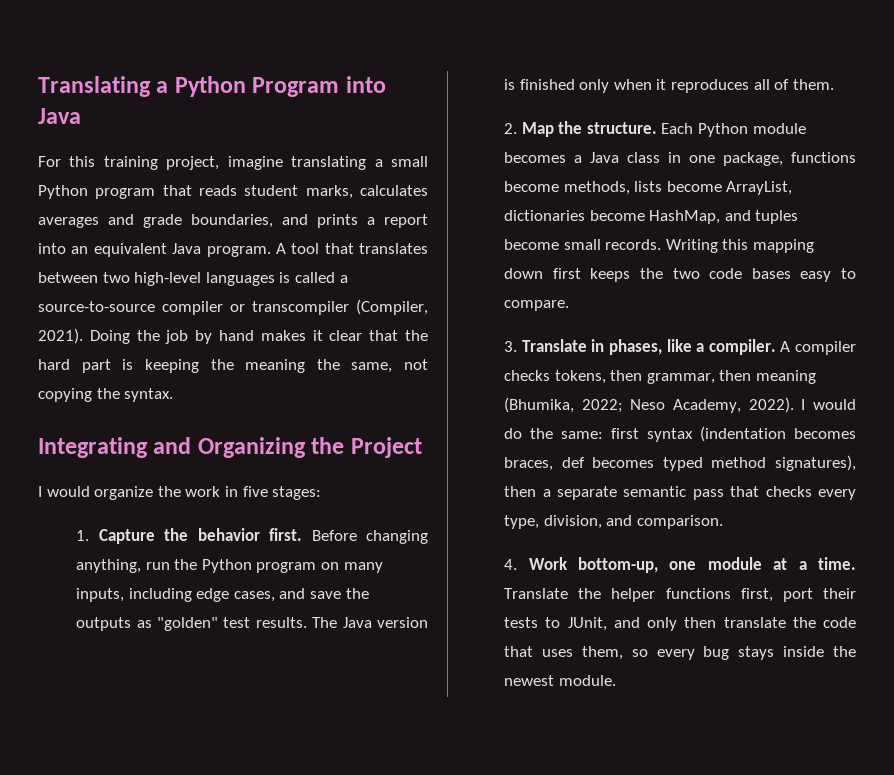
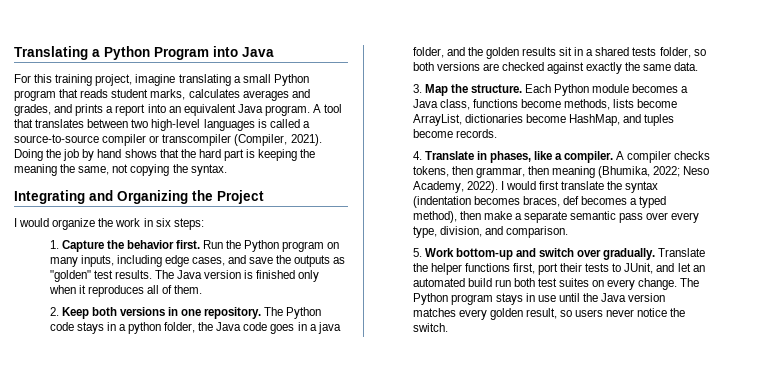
- For this training project, imagine translating a small Python program that reads student marks, calculates averages and grade boundaries, and prints a report into an equivalent Java program.
+ For this training project, imagine translating a small Python program that reads student marks, calculates averages and grades, and prints a report into an equivalent Java program.
- Doing the job by hand makes it clear that the hard part is keeping the meaning the same, not copying the syntax.
+ Doing the job by hand shows that the hard part is keeping the meaning the same, not copying the syntax.
- I would organize the work in five stages:
+ I would organize the work in six steps:
- Before changing anything, run the Python program on many inputs, including edge cases, and save the outputs as "golden" test results.
+ Run the Python program on many inputs, including edge cases, and save the outputs as "golden" test results.
- 2. Map the structure.
+ 2. Keep both versions in one repository. The Python code stays in a python folder, the Java code goes in a java folder, and the golden results sit in a shared tests folder, so both versions are checked against exactly the same data.
+ 3. Map the structure.
- Each Python module becomes a Java class in one package, functions become methods, lists become ArrayList, dictionaries become HashMap, and tuples become small records. Writing this mapping down first keeps the two code bases easy to compare.
- 3. Translate in phases, like a compiler.
+ Each Python module becomes a Java class, functions become methods, lists become ArrayList, dictionaries become HashMap, and tuples become records.
+ 4. Translate in phases, like a compiler.
- I would do the same: first syntax (indentation becomes braces, def becomes typed method signatures), then a separate semantic pass that checks every type, division, and comparison.
+ I would first translate the syntax (indentation becomes braces, def becomes a typed method), then make a separate semantic pass over every type, division, and comparison.
- 4. Work bottom-up, one module at a time.
+ 5. Work bottom-up and switch over gradually.
- Translate the helper functions first, port their tests to JUnit, and only then translate the code that uses them, so every bug stays inside the newest module.
+ Translate the helper functions first, port their tests to JUnit, and let an automated build run both test suites on every change. The Python program stays in use until the Java version matches every golden result, so users never notice the switch.

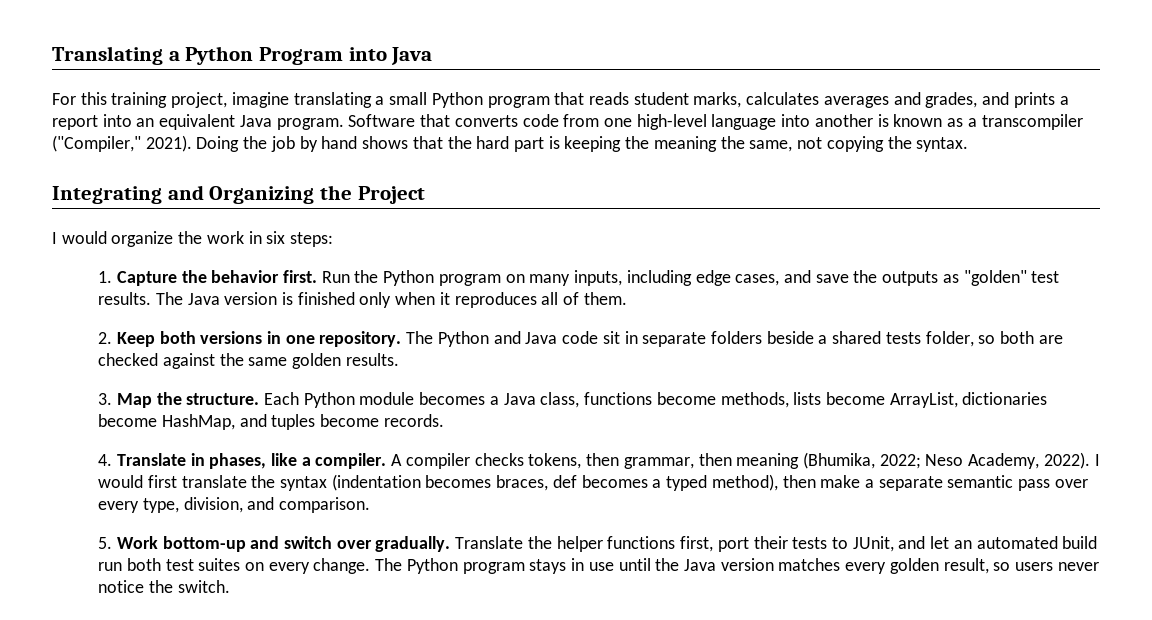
- A tool that translates between two high-level languages is called a source-to-source compiler or transcompiler (Compiler, 2021).
+ Software that converts code from one high-level language into another is known as a transcompiler ("Compiler," 2021).
- The Python code stays in a python folder, the Java code goes in a java folder, and the golden results sit in a shared tests folder, so both versions are checked against exactly the same data.
+ The Python and Java code sit in separate folders beside a shared tests folder, so both are checked against the same golden results.

